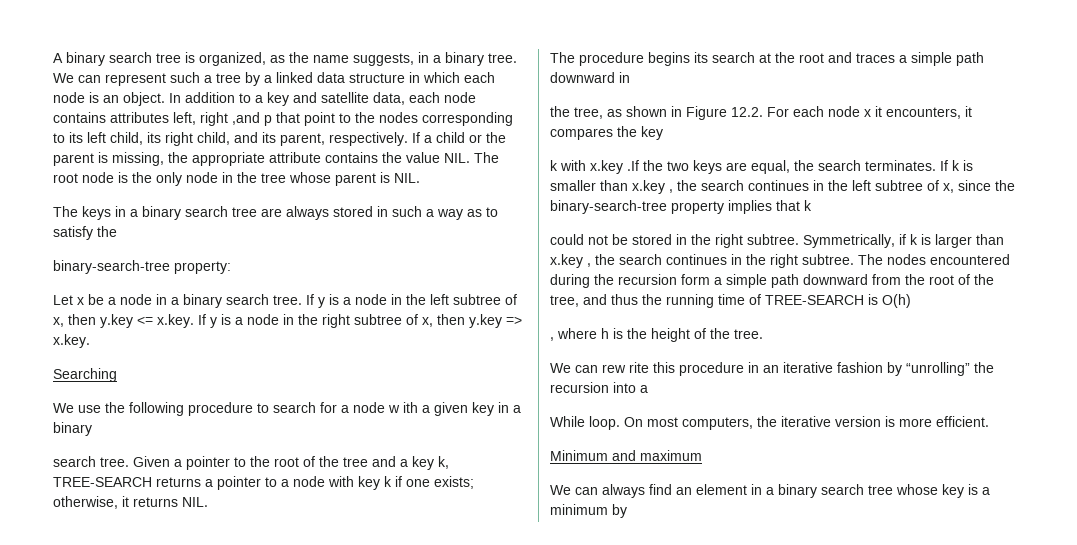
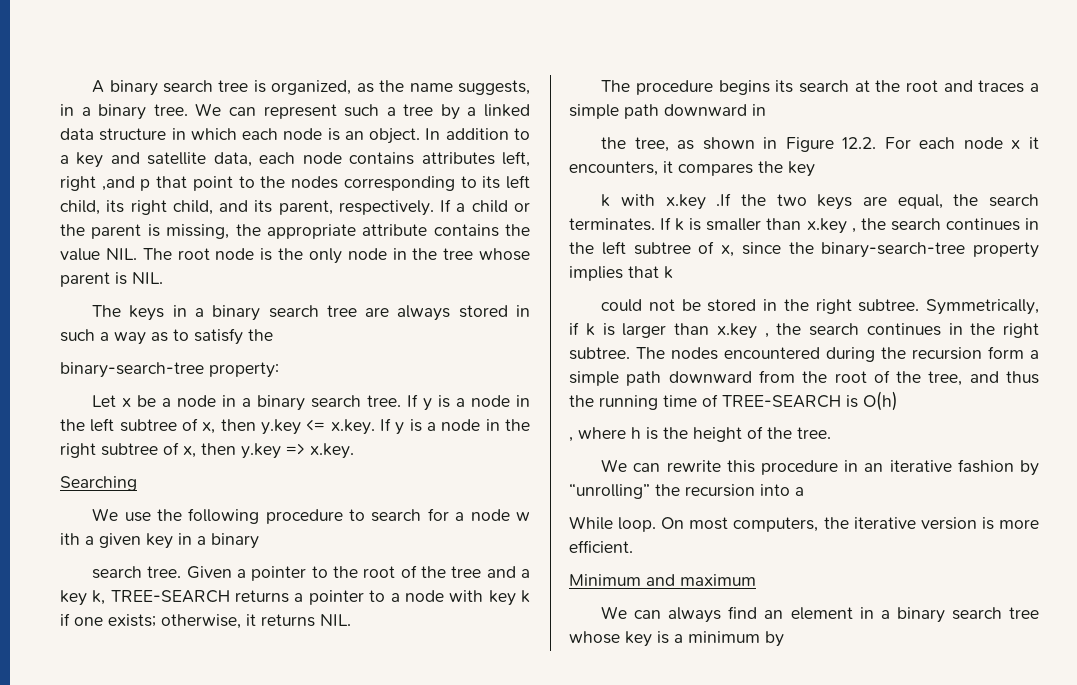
- We can rew rite this procedure in an iterative fashion by “unrolling” the recursion into a
+ We can rewrite this procedure in an iterative fashion by “unrolling” the recursion into a

